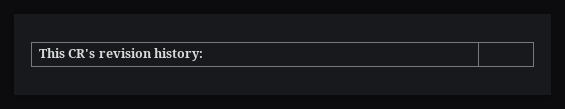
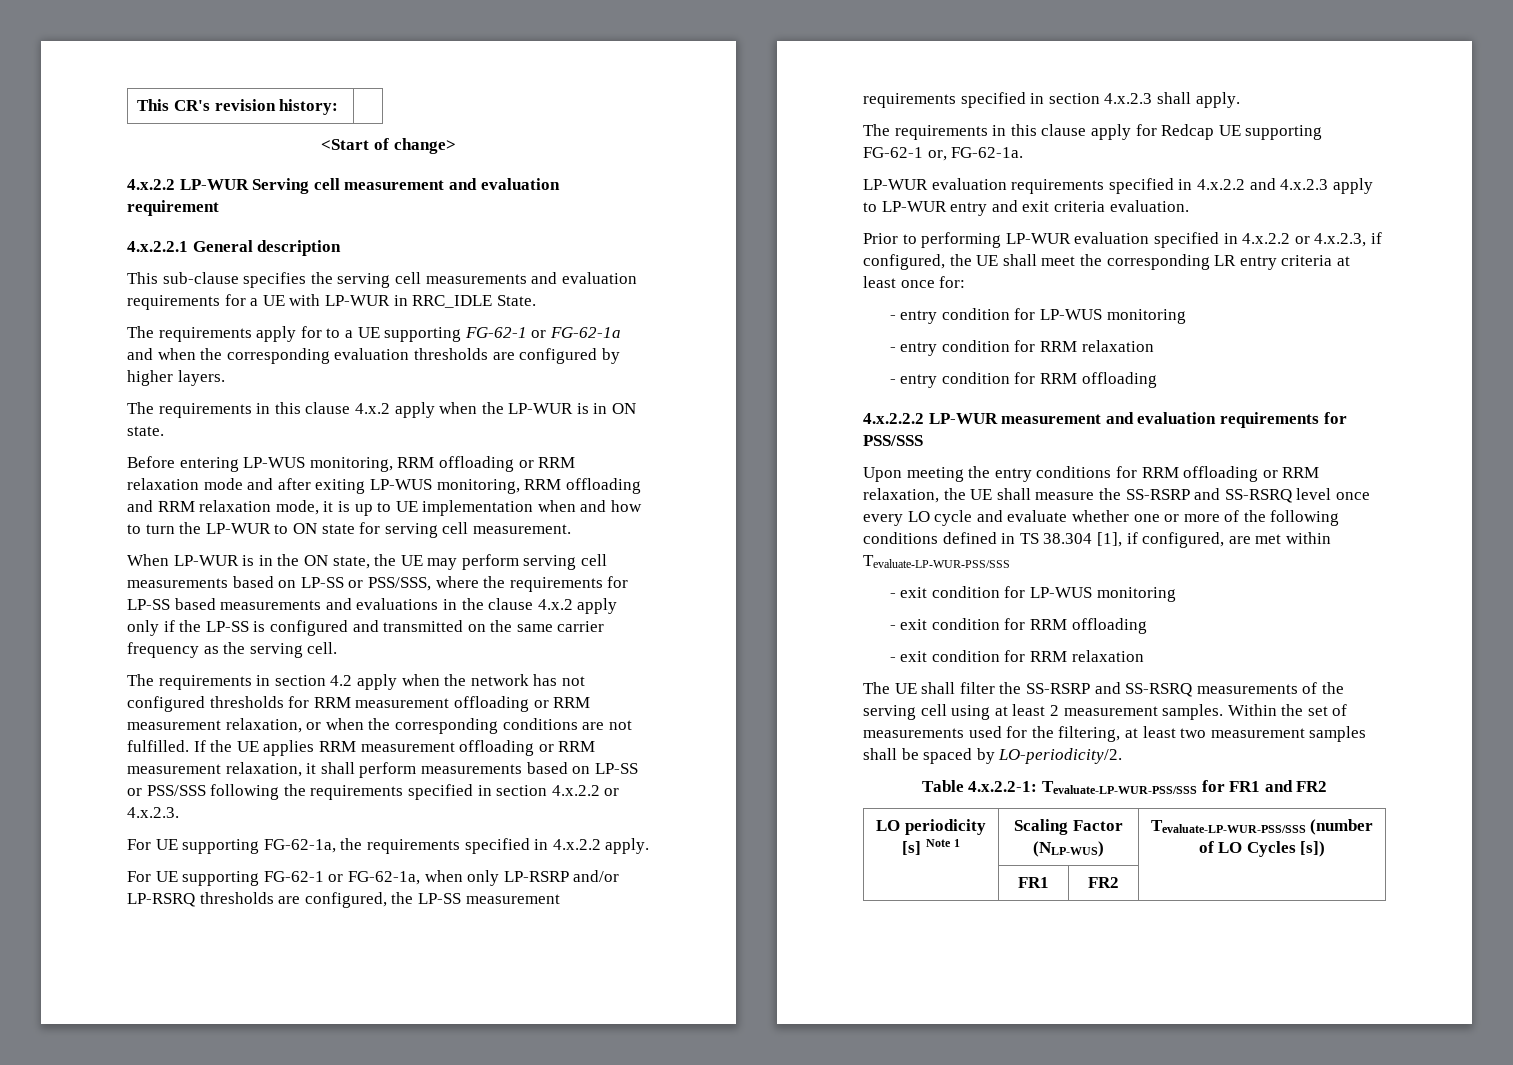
+ <Start of change>
+ 4.x.2.2 LP-WUR Serving cell measurement and evaluation requirement
+ 4.x.2.2.1 General description
+ This sub-clause specifies the serving cell measurements and evaluation requirements for a UE with LP-WUR in RRC_IDLE State.
+ The requirements apply for to a UE supporting FG-62-1 or FG-62-1a and when the corresponding evaluation thresholds are configured by higher layers.
+ The requirements in this clause 4.x.2 apply when the LP-WUR is in ON state.
+ Before entering LP-WUS monitoring, RRM offloading or RRM relaxation mode and after exiting LP-WUS monitoring, RRM offloading and RRM relaxation mode, it is up to UE implementation when and how to turn the LP-WUR to ON state for serving cell measurement.
+ When LP-WUR is in the ON state, the UE may perform serving cell measurements based on LP-SS or PSS/SSS, where the requirements for LP-SS based measurements and evaluations in the clause 4.x.2 apply only if the LP-SS is configured and transmitted on the same carrier frequency as the serving cell.
+ The requirements in section 4.2 apply when the network has not configured thresholds for RRM measurement offloading or RRM measurement relaxation, or when the corresponding conditions are not fulfilled. If the UE applies RRM measurement offloading or RRM measurement relaxation, it shall perform measurements based on LP-SS or PSS/SSS following the requirements specified in section 4.x.2.2 or 4.x.2.3.
+ For UE supporting FG-62-1a, the requirements specified in 4.x.2.2 apply.
+ For UE supporting FG-62-1 or FG-62-1a, when only LP-RSRP and/or LP-RSRQ thresholds are configured, the LP-SS measurement requirements specified in section 4.x.2.3 shall apply.
+ The requirements in this clause apply for Redcap UE supporting FG-62-1 or, FG-62-1a.
+ LP-WUR evaluation requirements specified in 4.x.2.2 and 4.x.2.3 apply to LP-WUR entry and exit criteria evaluation.
+ Prior to performing LP-WUR evaluation specified in 4.x.2.2 or 4.x.2.3, if configured, the UE shall meet the corresponding LR entry criteria at least once for:
+ - entry condition for LP-WUS monitoring
+ - entry condition for RRM relaxation
+ - entry condition for RRM offloading
+ 4.x.2.2.2 LP-WUR measurement and evaluation requirements for PSS/SSS
+ Upon meeting the entry conditions for RRM offloading or RRM relaxation, the UE shall measure the SS-RSRP and SS-RSRQ level once every LO cycle and evaluate whether one or more of the following conditions defined in TS 38.304 [1], if configured, are met within Tevaluate-LP-WUR-PSS/SSS
+ - exit condition for LP-WUS monitoring
+ - exit condition for RRM offloading
+ - exit condition for RRM relaxation
+ The UE shall filter the SS-RSRP and SS-RSRQ measurements of the serving cell using at least 2 measurement samples. Within the set of measurements used for the filtering, at least two measurement samples shall be spaced by LO-periodicity/2.
+ Table 4.x.2.2-1: Tevaluate-LP-WUR-PSS/SSS for FR1 and FR2
+ LO periodicity [s] Note 1 | Scaling Factor (NLP-WUS) | Tevaluate-LP-WUR-PSS/SSS (number of LO Cycles [s])
+ | FR1 | FR2 |

